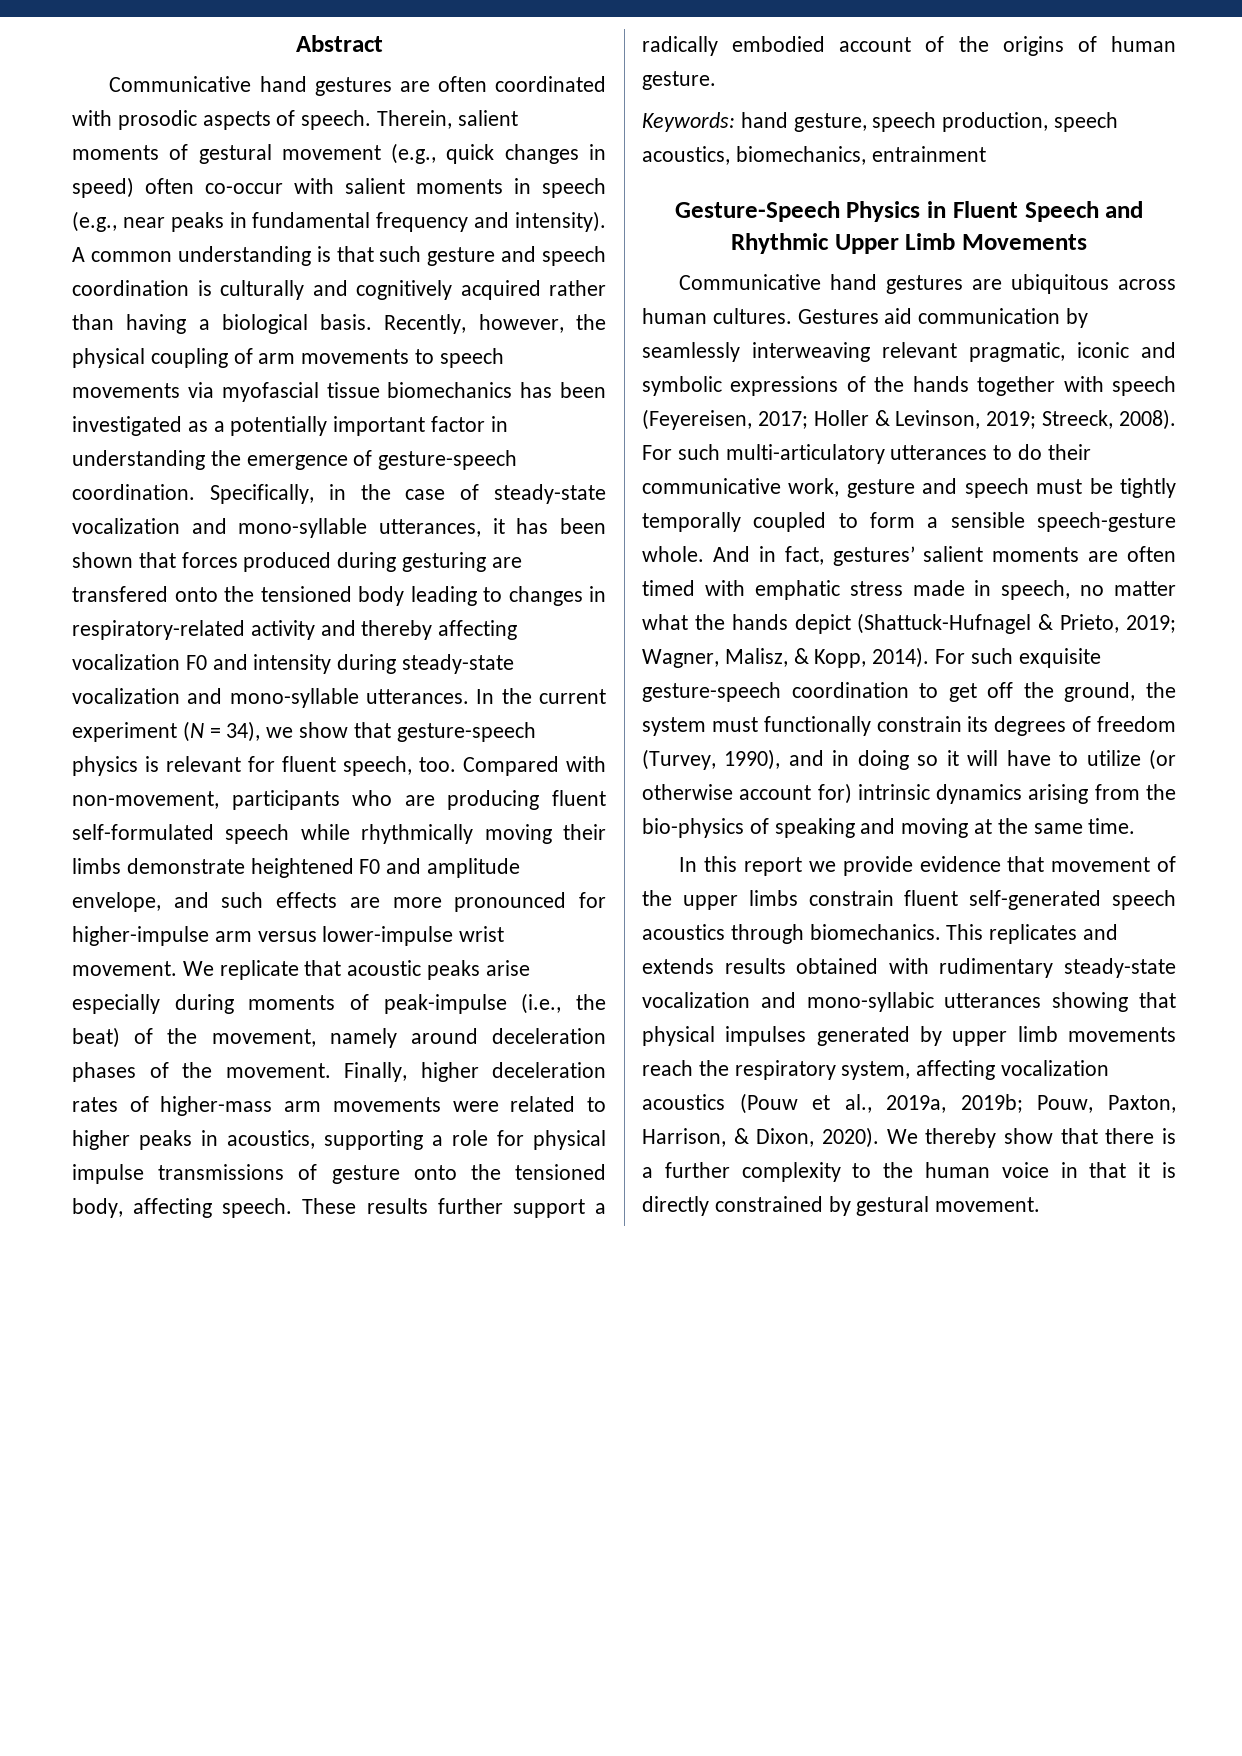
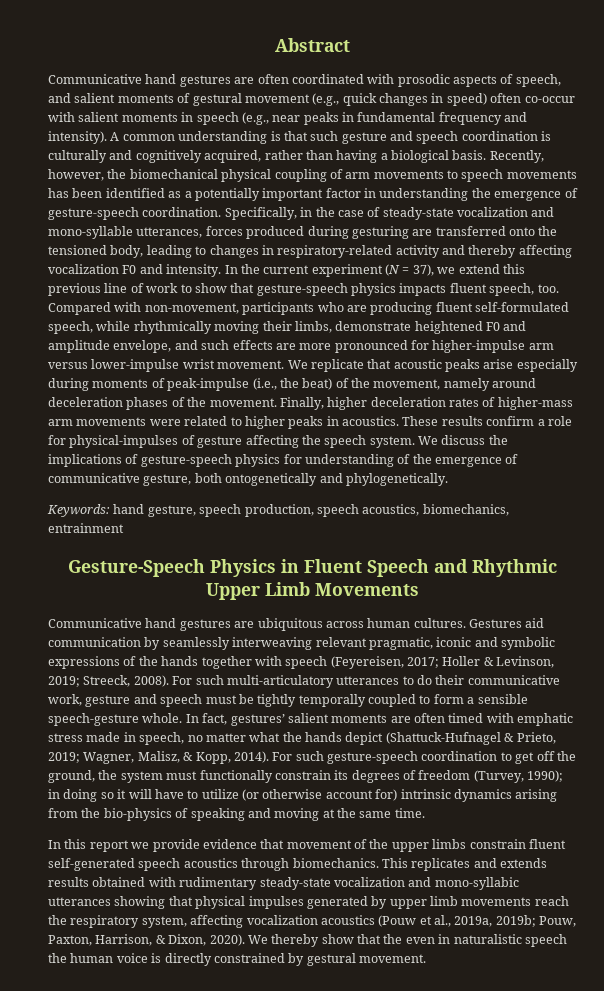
- Communicative hand gestures are often coordinated with prosodic aspects of speech. Therein, salient moments of gestural movement (e.g., quick changes in speed) often co-occur with salient moments in speech (e.g., near peaks in fundamental frequency and intensity).
+ Communicative hand gestures are often coordinated with prosodic aspects of speech, and salient moments of gestural movement (e.g., quick changes in speed) often co-occur with salient moments in speech (e.g., near peaks in fundamental frequency and intensity).
- A common understanding is that such gesture and speech coordination is culturally and cognitively acquired rather than having a biological basis.
+ A common understanding is that such gesture and speech coordination is culturally and cognitively acquired, rather than having a biological basis.
- Recently, however, the physical coupling of arm movements to speech movements via myofascial tissue biomechanics has been investigated as a potentially important factor in understanding the emergence of gesture-speech coordination.
+ Recently, however, the biomechanical physical coupling of arm movements to speech movements has been identified as a potentially important factor in understanding the emergence of gesture-speech coordination.
- Specifically, in the case of steady-state vocalization and mono-syllable utterances, it has been shown that forces produced during gesturing are transfered onto the tensioned body leading to changes in respiratory-related activity and thereby affecting vocalization F0 and intensity during steady-state vocalization and mono-syllable utterances.
+ Specifically, in the case of steady-state vocalization and mono-syllable utterances, forces produced during gesturing are transferred onto the tensioned body, leading to changes in respiratory-related activity and thereby affecting vocalization F0 and intensity.
- In the current experiment (N = 34), we show that gesture-speech physics is relevant for fluent speech, too.
+ In the current experiment (N = 37), we extend this previous line of work to show that gesture-speech physics impacts fluent speech, too.
- Compared with non-movement, participants who are producing fluent self-formulated speech while rhythmically moving their limbs demonstrate heightened F0 and amplitude envelope, and such effects are more pronounced for higher-impulse arm versus lower-impulse wrist movement.
+ Compared with non-movement, participants who are producing fluent self-formulated speech, while rhythmically moving their limbs, demonstrate heightened F0 and amplitude envelope, and such effects are more pronounced for higher-impulse arm versus lower-impulse wrist movement.
- Finally, higher deceleration rates of higher-mass arm movements were related to higher peaks in acoustics, supporting a role for physical impulse transmissions of gesture onto the tensioned body, affecting speech. These results further support a radically embodied account of the origins of human gesture.
+ Finally, higher deceleration rates of higher-mass arm movements were related to higher peaks in acoustics. These results confirm a role for physical-impulses of gesture affecting the speech system. We discuss the implications of gesture-speech physics for understanding of the emergence of communicative gesture, both ontogenetically and phylogenetically.
- And in fact, gestures’ salient moments are often timed with emphatic stress made in speech, no matter what the hands depict (Shattuck-Hufnagel & Prieto, 2019; Wagner, Malisz, & Kopp, 2014).
+ In fact, gestures’ salient moments are often timed with emphatic stress made in speech, no matter what the hands depict (Shattuck-Hufnagel & Prieto, 2019; Wagner, Malisz, & Kopp, 2014).
- For such exquisite gesture-speech coordination to get off the ground, the system must functionally constrain its degrees of freedom (Turvey, 1990), and in doing so it will have to utilize (or otherwise account for) intrinsic dynamics arising from the bio-physics of speaking and moving at the same time.
+ For such gesture-speech coordination to get off the ground, the system must functionally constrain its degrees of freedom (Turvey, 1990); in doing so it will have to utilize (or otherwise account for) intrinsic dynamics arising from the bio-physics of speaking and moving at the same time.
- We thereby show that there is a further complexity to the human voice in that it is directly constrained by gestural movement.
+ We thereby show that the even in naturalistic speech the human voice is directly constrained by gestural movement.

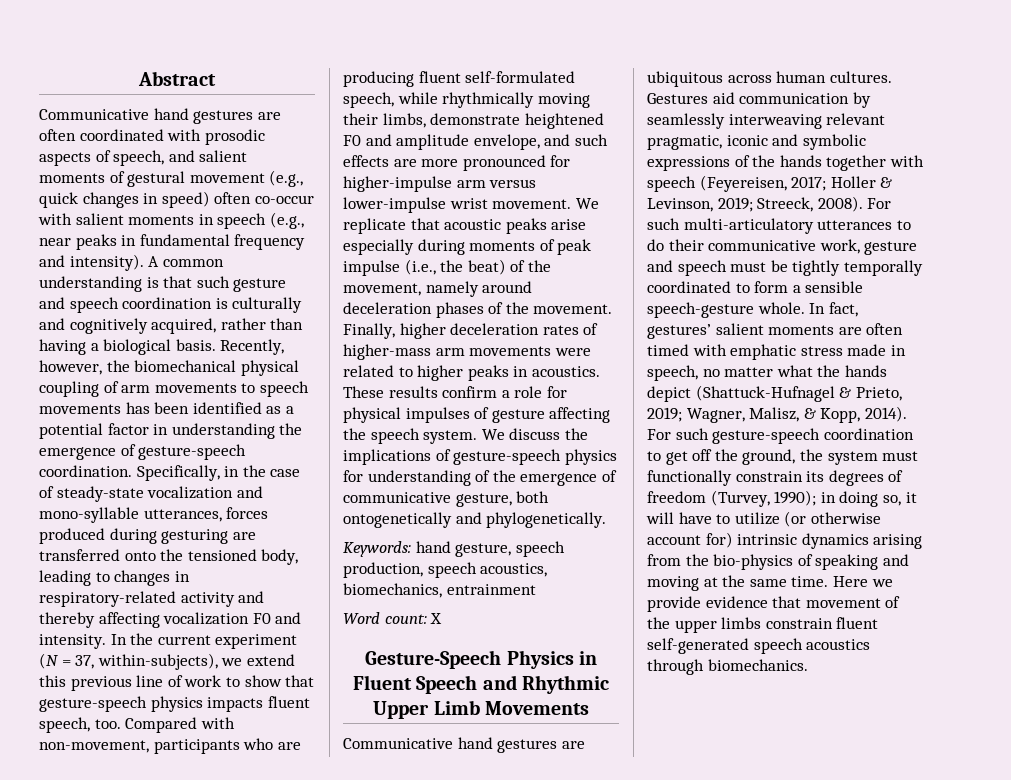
- Recently, however, the biomechanical physical coupling of arm movements to speech movements has been identified as a potentially important factor in understanding the emergence of gesture-speech coordination.
+ Recently, however, the biomechanical physical coupling of arm movements to speech movements has been identified as a potential factor in understanding the emergence of gesture-speech coordination.
- In the current experiment (N = 37), we extend this previous line of work to show that gesture-speech physics impacts fluent speech, too.
+ In the current experiment (N = 37, within-subjects), we extend this previous line of work to show that gesture-speech physics impacts fluent speech, too.
- We replicate that acoustic peaks arise especially during moments of peak-impulse (i.e., the beat) of the movement, namely around deceleration phases of the movement.
+ We replicate that acoustic peaks arise especially during moments of peak impulse (i.e., the beat) of the movement, namely around deceleration phases of the movement.
- These results confirm a role for physical-impulses of gesture affecting the speech system.
+ These results confirm a role for physical impulses of gesture affecting the speech system.
+ Word count: X
- For such multi-articulatory utterances to do their communicative work, gesture and speech must be tightly temporally coupled to form a sensible speech-gesture whole.
+ For such multi-articulatory utterances to do their communicative work, gesture and speech must be tightly temporally coordinated to form a sensible speech-gesture whole.
- in doing so it will have to utilize (or otherwise account for) intrinsic dynamics arising from the bio-physics of speaking and moving at the same time.
- In this report we provide evidence that movement of the upper limbs constrain fluent self-generated speech acoustics through biomechanics. This replicates and extends results obtained with rudimentary steady-state vocalization and mono-syllabic utterances showing that physical impulses generated by upper limb movements reach the respiratory system, affecting vocalization acoustics (Pouw et al., 2019a, 2019b; Pouw, Paxton, Harrison, & Dixon, 2020). We thereby show that the even in naturalistic speech the human voice is directly constrained by gestural movement.
+ in doing so, it will have to utilize (or otherwise account for) intrinsic dynamics arising from the bio-physics of speaking and moving at the same time. Here we provide evidence that movement of the upper limbs constrain fluent self-generated speech acoustics through biomechanics.

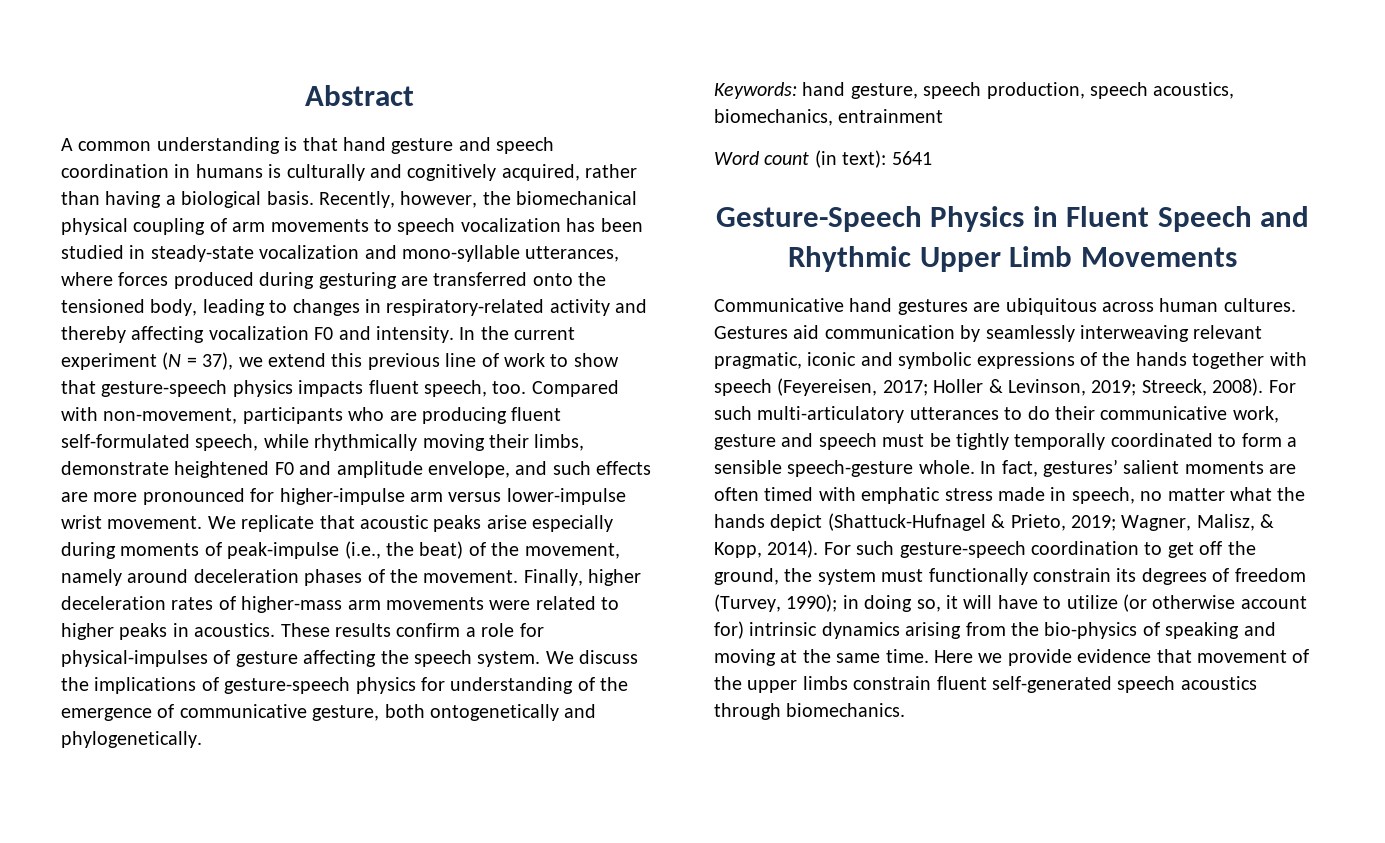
- Communicative hand gestures are often coordinated with prosodic aspects of speech, and salient moments of gestural movement (e.g., quick changes in speed) often co-occur with salient moments in speech (e.g., near peaks in fundamental frequency and intensity). A common understanding is that such gesture and speech coordination is culturally and cognitively acquired, rather than having a biological basis.
+ A common understanding is that hand gesture and speech coordination in humans is culturally and cognitively acquired, rather than having a biological basis.
- Recently, however, the biomechanical physical coupling of arm movements to speech movements has been identified as a potential factor in understanding the emergence of gesture-speech coordination. Specifically, in the case of steady-state vocalization and mono-syllable utterances, forces produced during gesturing are transferred onto the tensioned body, leading to changes in respiratory-related activity and thereby affecting vocalization F0 and intensity.
+ Recently, however, the biomechanical physical coupling of arm movements to speech vocalization has been studied in steady-state vocalization and mono-syllable utterances, where forces produced during gesturing are transferred onto the tensioned body, leading to changes in respiratory-related activity and thereby affecting vocalization F0 and intensity.
- In the current experiment (N = 37, within-subjects), we extend this previous line of work to show that gesture-speech physics impacts fluent speech, too.
+ In the current experiment (N = 37), we extend this previous line of work to show that gesture-speech physics impacts fluent speech, too.
- We replicate that acoustic peaks arise especially during moments of peak impulse (i.e., the beat) of the movement, namely around deceleration phases of the movement.
+ We replicate that acoustic peaks arise especially during moments of peak-impulse (i.e., the beat) of the movement, namely around deceleration phases of the movement.
- These results confirm a role for physical impulses of gesture affecting the speech system.
+ These results confirm a role for physical-impulses of gesture affecting the speech system.
- Word count: X
+ Word count (in text): 5641

